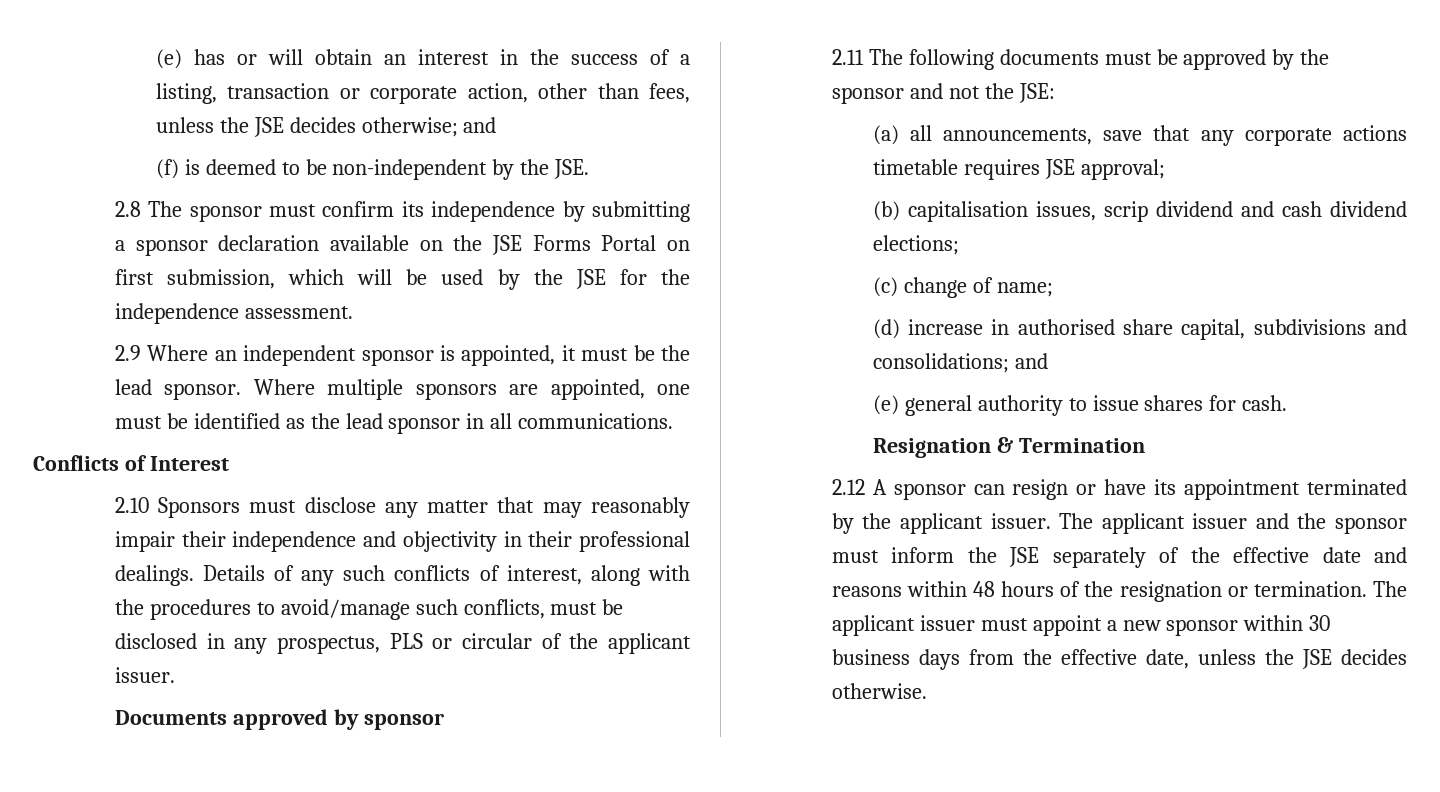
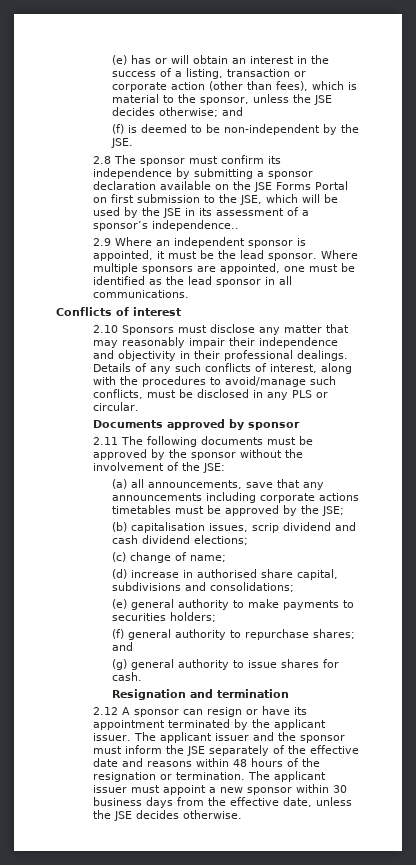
- (e) has or will obtain an interest in the success of a listing, transaction or corporate action, other than fees, unless the JSE decides otherwise; and
+ (e) has or will obtain an interest in the success of a listing, transaction or corporate action (other than fees), which is material to the sponsor, unless the JSE decides otherwise; and
- 2.8 The sponsor must confirm its independence by submitting a sponsor declaration available on the JSE Forms Portal on first submission, which will be used by the JSE for the independence assessment.
+ 2.8 The sponsor must confirm its independence by submitting a sponsor declaration available on the JSE Forms Portal on first submission to the JSE, which will be used by the JSE in its assessment of a sponsor’s independence..
- Conflicts of Interest
+ Conflicts of interest
- Details of any such conflicts of interest, along with the procedures to avoid/manage such conflicts, must be disclosed in any prospectus, PLS or circular of the applicant issuer.
+ Details of any such conflicts of interest, along with the procedures to avoid/manage such conflicts, must be disclosed in any PLS or circular.
- 2.11 The following documents must be approved by the sponsor and not the JSE:
+ 2.11 The following documents must be approved by the sponsor without the involvement of the JSE:
- (a) all announcements, save that any corporate actions timetable requires JSE approval;
+ (a) all announcements, save that any announcements including corporate actions timetables must be approved by the JSE;
- (d) increase in authorised share capital, subdivisions and consolidations; and
- (e) general authority to issue shares for cash.
+ (d) increase in authorised share capital, subdivisions and consolidations;
+ (e) general authority to make payments to securities holders;
+ (f) general authority to repurchase shares; and
+ (g) general authority to issue shares for cash.
- Resignation & Termination
+ Resignation and termination

